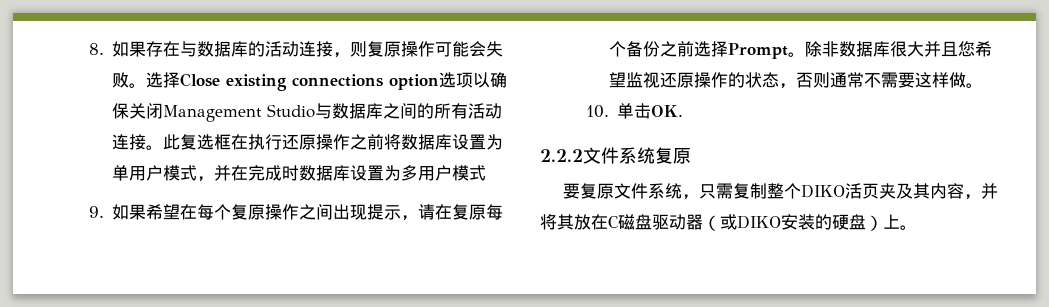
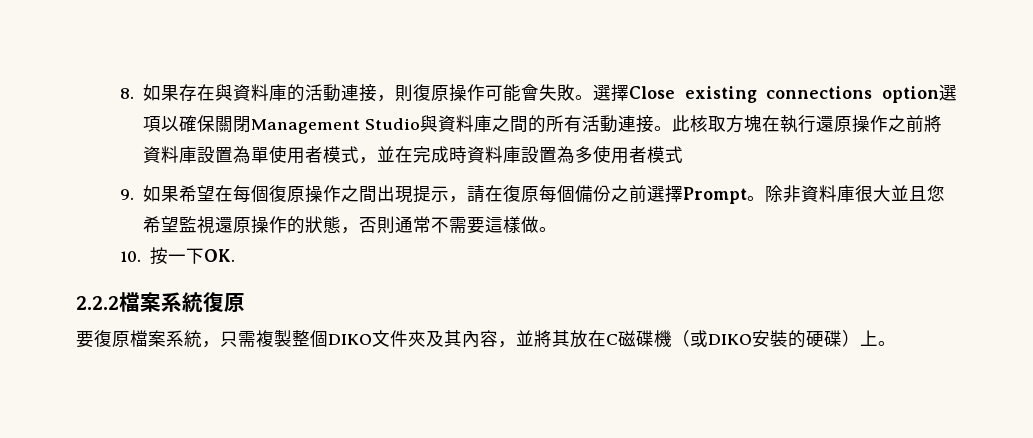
- 8.如果存在与数据库的活动连接，则复原操作可能会失败。选择Close existing connections option选项以确保关闭Management Studio与数据库之间的所有活动连接。此复选框在执行还原操作之前将数据库设置为单用户模式，并在完成时数据库设置为多用户模式
+ 8.如果存在與資料庫的活動連接，則復原操作可能會失敗。選擇Close existing connections option選項以確保關閉Management Studio與資料庫之間的所有活動連接。此核取方塊在執行還原操作之前將資料庫設置為單使用者模式，並在完成時資料庫設置為多使用者模式
- 9.如果希望在每个复原操作之间出现提示，请在复原每个备份之前选择Prompt。除非数据库很大并且您希望监视还原操作的状态，否则通常不需要这样做。
+ 9.如果希望在每個復原操作之間出現提示，請在復原每個備份之前選擇Prompt。除非資料庫很大並且您希望監視還原操作的狀態，否則通常不需要這樣做。
- 10.单击OK.
+ 10.按一下OK.
- 2.2.2文件系统复原
+ 2.2.2檔案系統復原
- 要复原文件系统，只需复制整个DIKO活页夹及其内容，并将其放在C磁盘驱动器（或DIKO安装的硬盘）上。
+ 要復原檔案系統，只需複製整個DIKO文件夾及其內容，並將其放在C磁碟機（或DIKO安裝的硬碟）上。

